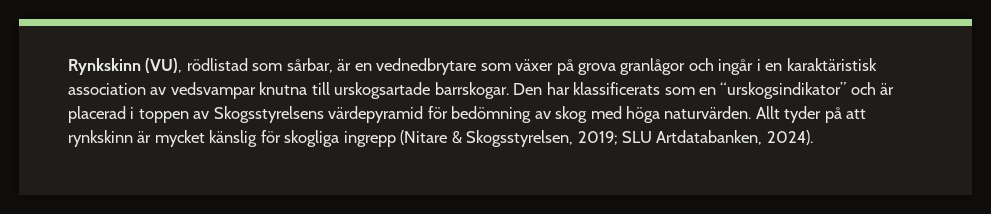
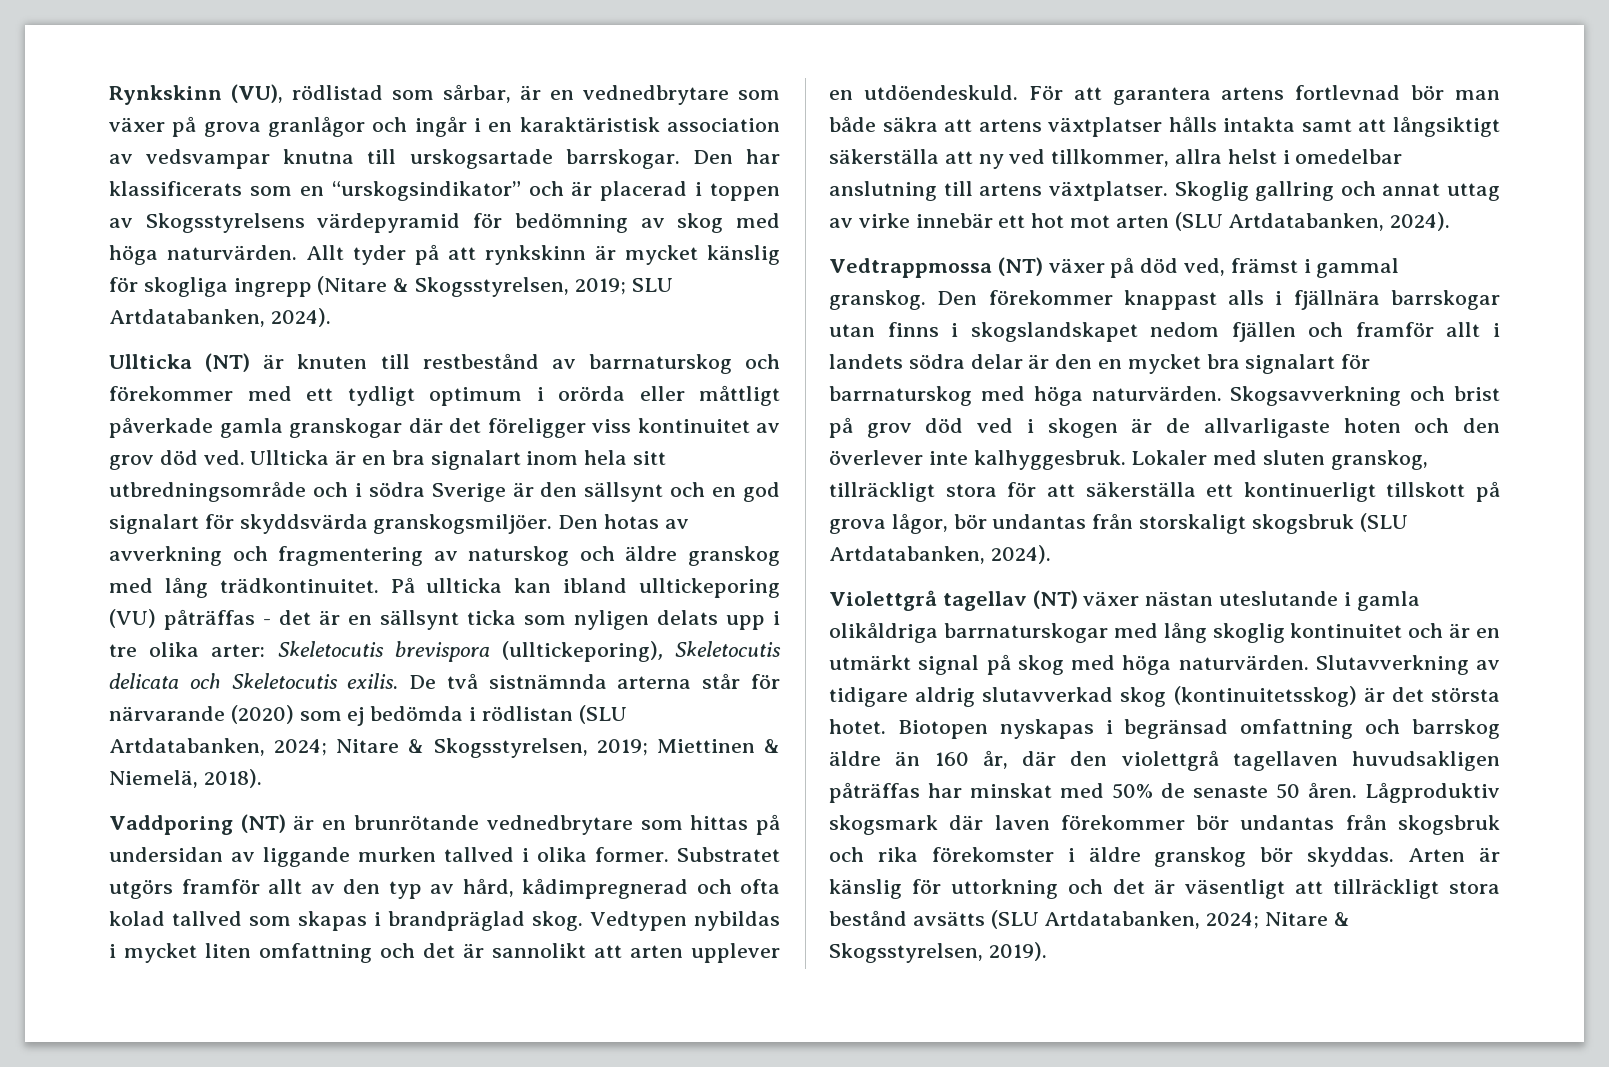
+ Ullticka (NT) är knuten till restbestånd av barrnaturskog och förekommer med ett tydligt optimum i orörda eller måttligt påverkade gamla granskogar där det föreligger viss kontinuitet av grov död ved. Ullticka är en bra signalart inom hela sitt utbredningsområde och i södra Sverige är den sällsynt och en god signalart för skyddsvärda granskogsmiljöer. Den hotas av avverkning och fragmentering av naturskog och äldre granskog med lång trädkontinuitet. På ullticka kan ibland ulltickeporing (VU) påträffas - det är en sällsynt ticka som nyligen delats upp i tre olika arter: Skeletocutis brevispora (ulltickeporing), Skeletocutis delicata och Skeletocutis exilis. De två sistnämnda arterna står för närvarande (2020) som ej bedömda i rödlistan (SLU Artdatabanken, 2024; Nitare & Skogsstyrelsen, 2019; Miettinen & Niemelä, 2018).
+ Vaddporing (NT) är en brunrötande vednedbrytare som hittas på undersidan av liggande murken tallved i olika former. Substratet utgörs framför allt av den typ av hård, kådimpregnerad och ofta kolad tallved som skapas i brandpräglad skog. Vedtypen nybildas i mycket liten omfattning och det är sannolikt att arten upplever en utdöendeskuld. För att garantera artens fortlevnad bör man både säkra att artens växtplatser hålls intakta samt att långsiktigt säkerställa att ny ved tillkommer, allra helst i omedelbar anslutning till artens växtplatser. Skoglig gallring och annat uttag av virke innebär ett hot mot arten (SLU Artdatabanken, 2024).
+ Vedtrappmossa (NT) växer på död ved, främst i gammal granskog. Den förekommer knappast alls i fjällnära barrskogar utan finns i skogslandskapet nedom fjällen och framför allt i landets södra delar är den en mycket bra signalart för barrnaturskog med höga naturvärden. Skogsavverkning och brist på grov död ved i skogen är de allvarligaste hoten och den överlever inte kalhyggesbruk. Lokaler med sluten granskog, tillräckligt stora för att säkerställa ett kontinuerligt tillskott på grova lågor, bör undantas från storskaligt skogsbruk (SLU Artdatabanken, 2024).
+ Violettgrå tagellav (NT) växer nästan uteslutande i gamla olikåldriga barrnaturskogar med lång skoglig kontinuitet och är en utmärkt signal på skog med höga naturvärden. Slutavverkning av tidigare aldrig slutavverkad skog (kontinuitetsskog) är det största hotet. Biotopen nyskapas i begränsad omfattning och barrskog äldre än 160 år, där den violettgrå tagellaven huvudsakligen påträffas har minskat med 50% de senaste 50 åren. Lågproduktiv skogsmark där laven förekommer bör undantas från skogsbruk och rika förekomster i äldre granskog bör skyddas. Arten är känslig för uttorkning och det är väsentligt att tillräckligt stora bestånd avsätts (SLU Artdatabanken, 2024; Nitare & Skogsstyrelsen, 2019).

